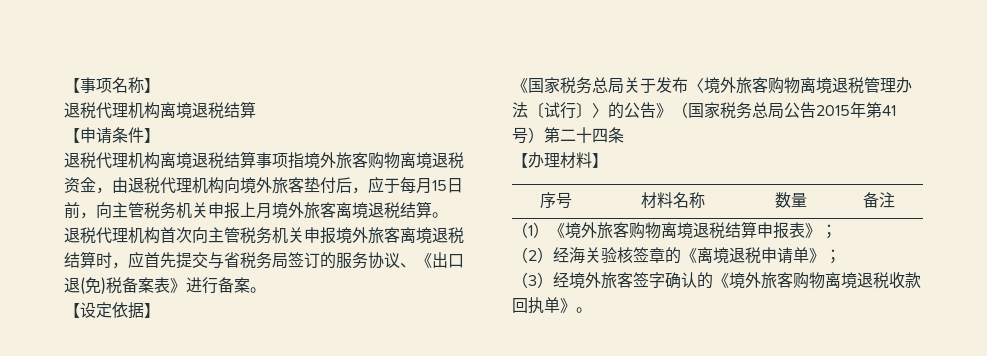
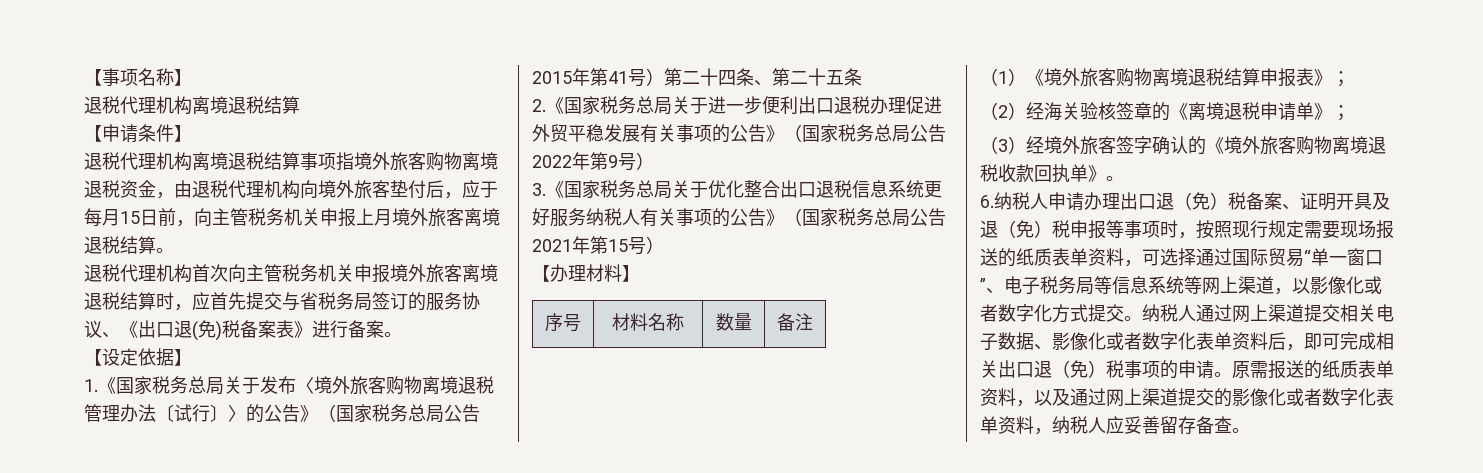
- 《国家税务总局关于发布〈境外旅客购物离境退税管理办法〔试行〕〉的公告》（国家税务总局公告2015年第41号）第二十四条
+ 1.《国家税务总局关于发布〈境外旅客购物离境退税管理办法〔试行〕〉的公告》（国家税务总局公告2015年第41号）第二十四条、第二十五条
+ 2.《国家税务总局关于进一步便利出口退税办理促进外贸平稳发展有关事项的公告》（国家税务总局公告2022年第9号）
+ 3.《国家税务总局关于优化整合出口退税信息系统更好服务纳税人有关事项的公告》（国家税务总局公告2021年第15号）
+ 6.纳税人申请办理出口退（免）税备案、证明开具及退（免）税申报等事项时，按照现行规定需要现场报送的纸质表单资料，可选择通过国际贸易“单一窗口”、电子税务局等信息系统等网上渠道，以影像化或者数字化方式提交。纳税人通过网上渠道提交相关电子数据、影像化或者数字化表单资料后，即可完成相关出口退（免）税事项的申请。原需报送的纸质表单资料，以及通过网上渠道提交的影像化或者数字化表单资料，纳税人应妥善留存备查。

